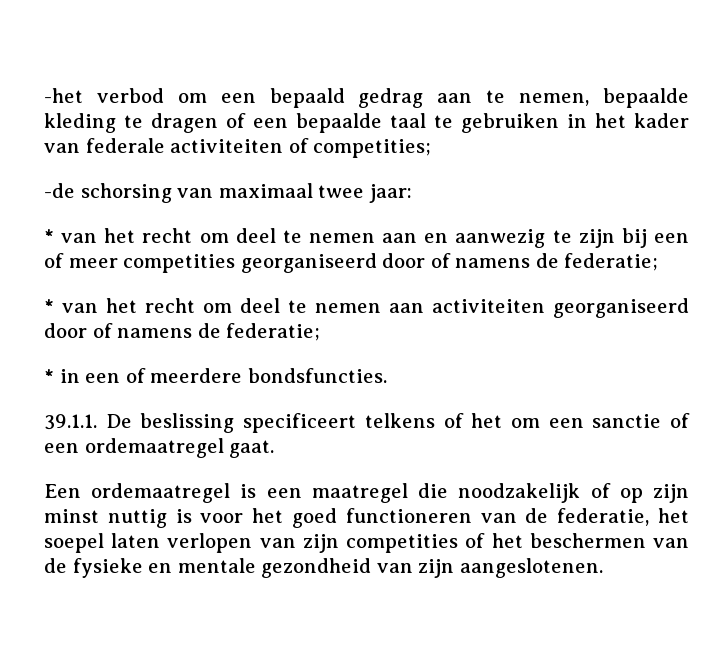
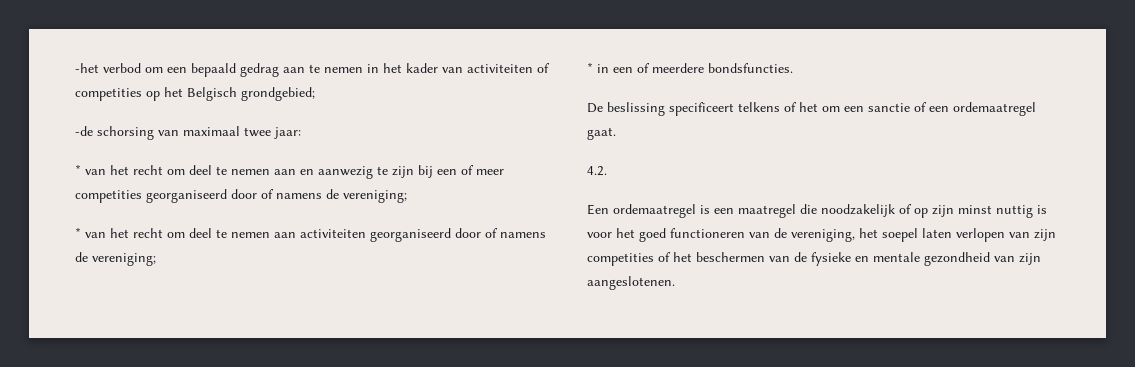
- -het verbod om een bepaald gedrag aan te nemen, bepaalde kleding te dragen of een bepaalde taal te gebruiken in het kader van federale activiteiten of competities;
+ -het verbod om een bepaald gedrag aan te nemen in het kader van activiteiten of competities op het Belgisch grondgebied;
- * van het recht om deel te nemen aan en aanwezig te zijn bij een of meer competities georganiseerd door of namens de federatie;
+ * van het recht om deel te nemen aan en aanwezig te zijn bij een of meer competities georganiseerd door of namens de vereniging;
- * van het recht om deel te nemen aan activiteiten georganiseerd door of namens de federatie;
+ * van het recht om deel te nemen aan activiteiten georganiseerd door of namens de vereniging;
- 39.1.1. De beslissing specificeert telkens of het om een sanctie of een ordemaatregel gaat.
+ De beslissing specificeert telkens of het om een sanctie of een ordemaatregel gaat.
+ 4.2.
- Een ordemaatregel is een maatregel die noodzakelijk of op zijn minst nuttig is voor het goed functioneren van de federatie, het soepel laten verlopen van zijn competities of het beschermen van de fysieke en mentale gezondheid van zijn aangeslotenen.
+ Een ordemaatregel is een maatregel die noodzakelijk of op zijn minst nuttig is voor het goed functioneren van de vereniging, het soepel laten verlopen van zijn competities of het beschermen van de fysieke en mentale gezondheid van zijn aangeslotenen.

